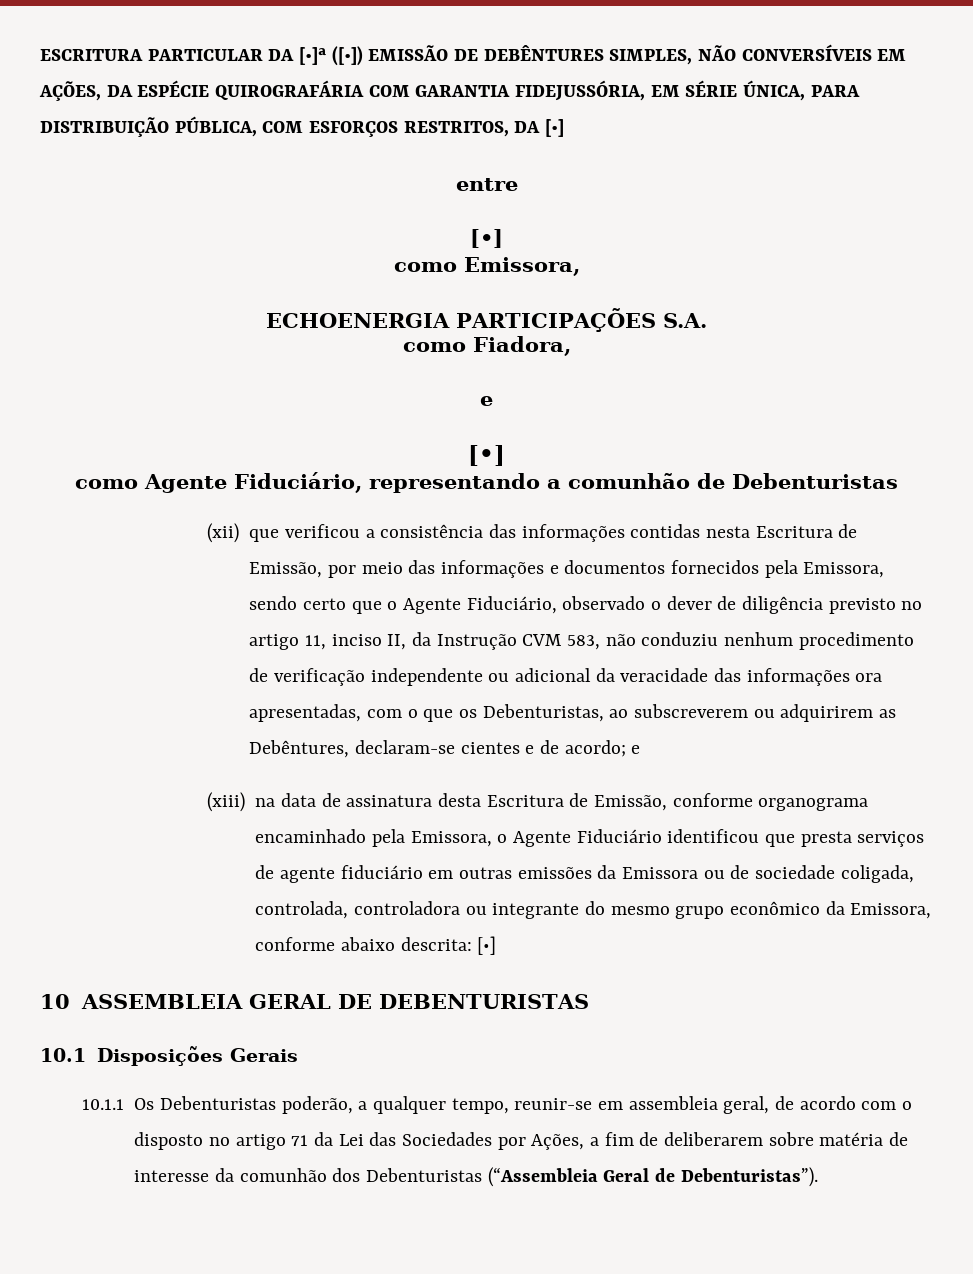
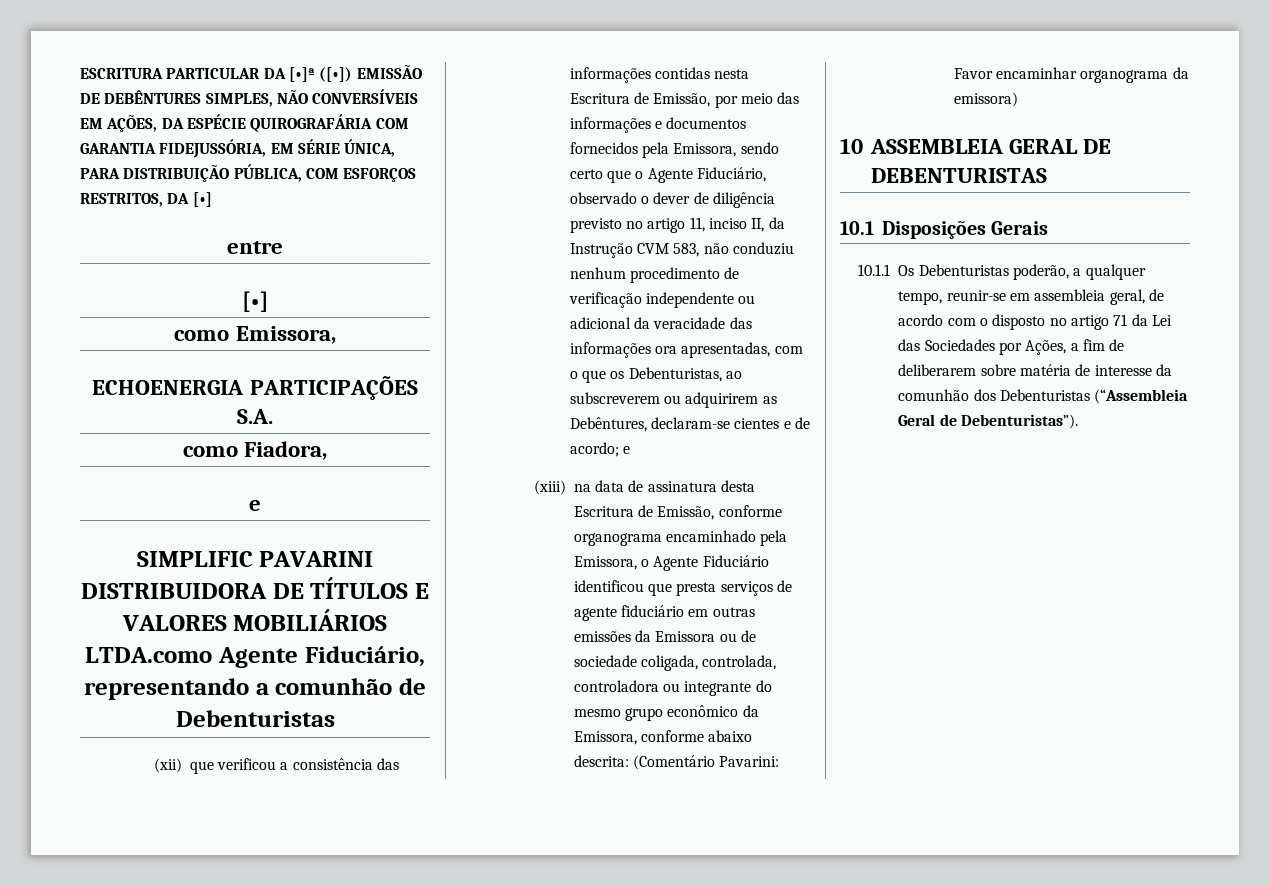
  como Fiadora,
  e
- [•]
- como Agente Fiduciário, representando a comunhão de Debenturistas
+ SIMPLIFIC PAVARINI DISTRIBUIDORA DE TÍTULOS E VALORES MOBILIÁRIOS LTDA.como Agente Fiduciário, representando a comunhão de Debenturistas
- (xiii) na data de assinatura desta Escritura de Emissão, conforme organograma encaminhado pela Emissora, o Agente Fiduciário identificou que presta serviços de agente fiduciário em outras emissões da Emissora ou de sociedade coligada, controlada, controladora ou integrante do mesmo grupo econômico da Emissora, conforme abaixo descrita: [•]
+ (xiii) na data de assinatura desta Escritura de Emissão, conforme organograma encaminhado pela Emissora, o Agente Fiduciário identificou que presta serviços de agente fiduciário em outras emissões da Emissora ou de sociedade coligada, controlada, controladora ou integrante do mesmo grupo econômico da Emissora, conforme abaixo descrita: (Comentário Pavarini: Favor encaminhar organograma da emissora)

